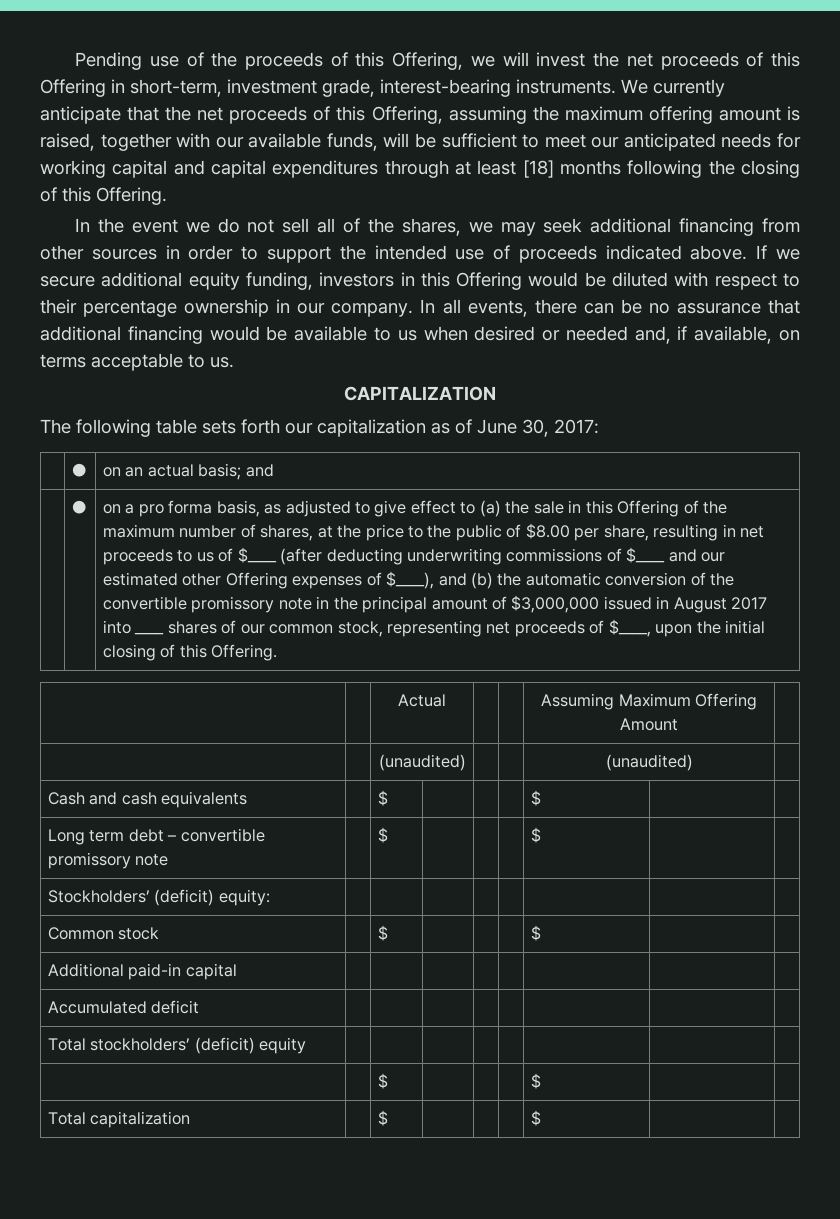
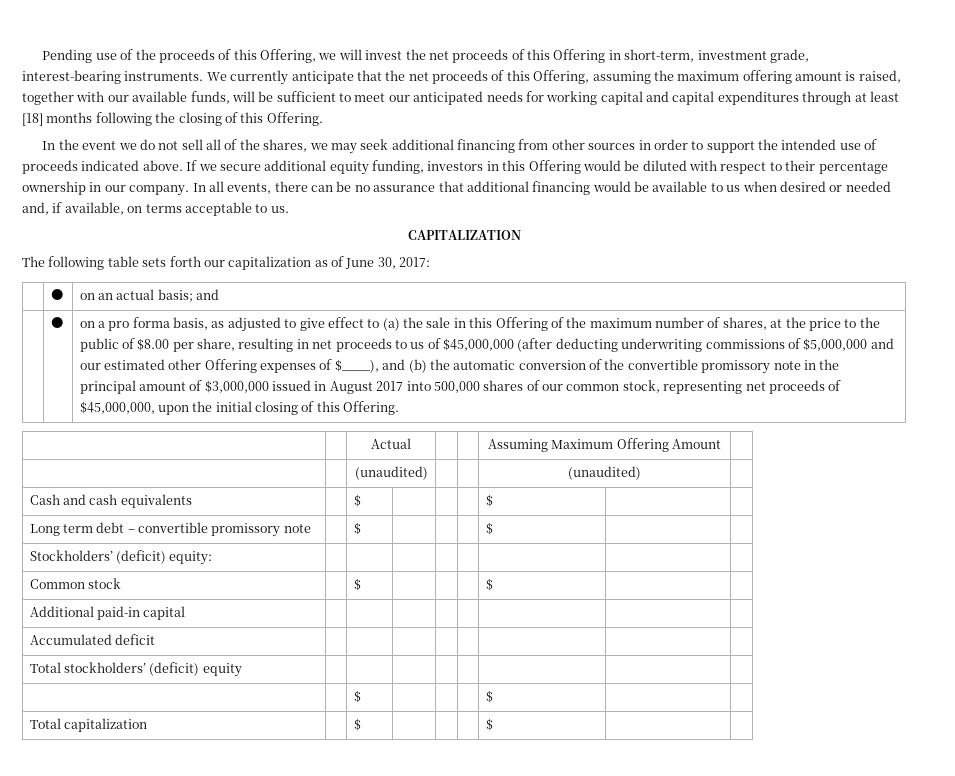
- on a pro forma basis, as adjusted to give effect to (a) the sale in this Offering of the maximum number of shares, at the price to the public of $8.00 per share, resulting in net proceeds to us of $____ (after deducting underwriting commissions of $____ and our estimated other Offering expenses of $____), and (b) the automatic conversion of the convertible promissory note in the principal amount of $3,000,000 issued in August 2017 into ____ shares of our common stock, representing net proceeds of $____, upon the initial closing of this Offering.
+ on a pro forma basis, as adjusted to give effect to (a) the sale in this Offering of the maximum number of shares, at the price to the public of $8.00 per share, resulting in net proceeds to us of $45,000,000 (after deducting underwriting commissions of $5,000,000 and our estimated other Offering expenses of $____), and (b) the automatic conversion of the convertible promissory note in the principal amount of $3,000,000 issued in August 2017 into 500,000 shares of our common stock, representing net proceeds of $45,000,000, upon the initial closing of this Offering.

